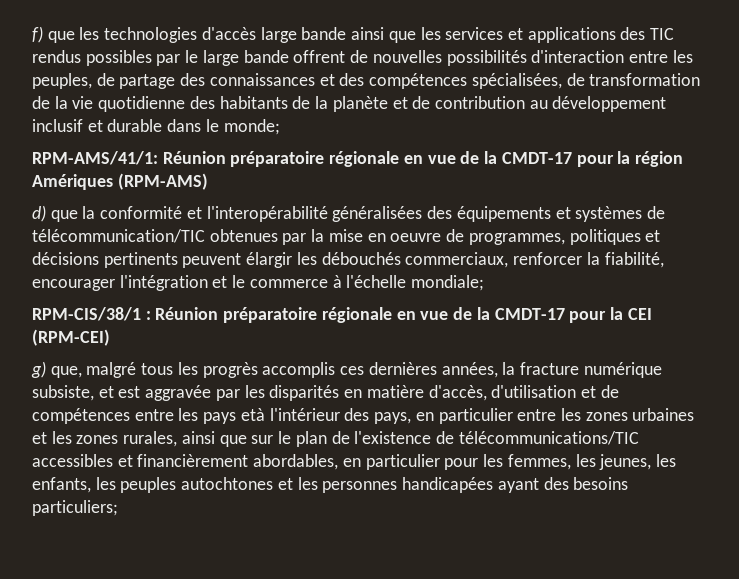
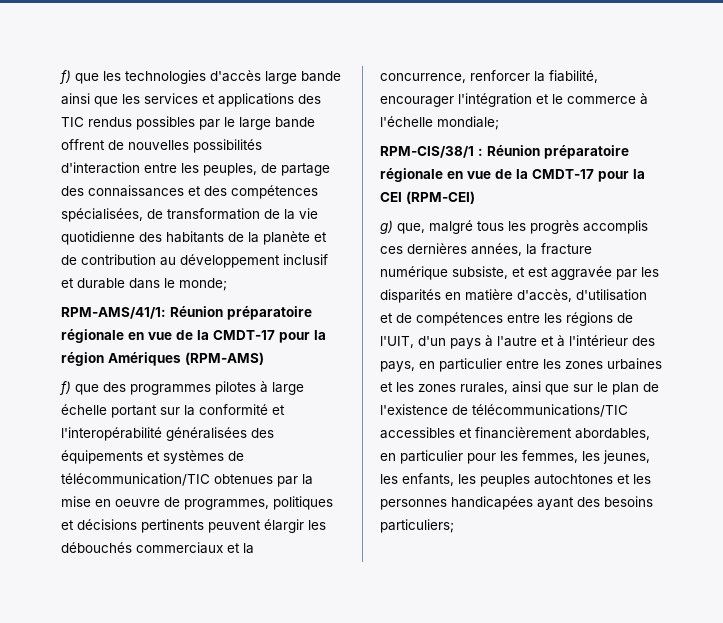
- d) que la conformité et l'interopérabilité généralisées des équipements et systèmes de télécommunication/TIC obtenues par la mise en oeuvre de programmes, politiques et décisions pertinents peuvent élargir les débouchés commerciaux, renforcer la fiabilité, encourager l'intégration et le commerce à l'échelle mondiale;
+ f) que des programmes pilotes à large échelle portant sur la conformité et l'interopérabilité généralisées des équipements et systèmes de télécommunication/TIC obtenues par la mise en oeuvre de programmes, politiques et décisions pertinents peuvent élargir les débouchés commerciaux et la concurrence, renforcer la fiabilité, encourager l'intégration et le commerce à l'échelle mondiale;
- g) que, malgré tous les progrès accomplis ces dernières années, la fracture numérique subsiste, et est aggravée par les disparités en matière d'accès, d'utilisation et de compétences entre les pays età l'intérieur des pays, en particulier entre les zones urbaines et les zones rurales, ainsi que sur le plan de l'existence de télécommunications/TIC accessibles et financièrement abordables, en particulier pour les femmes, les jeunes, les enfants, les peuples autochtones et les personnes handicapées ayant des besoins particuliers;
+ g) que, malgré tous les progrès accomplis ces dernières années, la fracture numérique subsiste, et est aggravée par les disparités en matière d'accès, d'utilisation et de compétences entre les régions de l'UIT, d'un pays à l'autre et à l'intérieur des pays, en particulier entre les zones urbaines et les zones rurales, ainsi que sur le plan de l'existence de télécommunications/TIC accessibles et financièrement abordables, en particulier pour les femmes, les jeunes, les enfants, les peuples autochtones et les personnes handicapées ayant des besoins particuliers;

